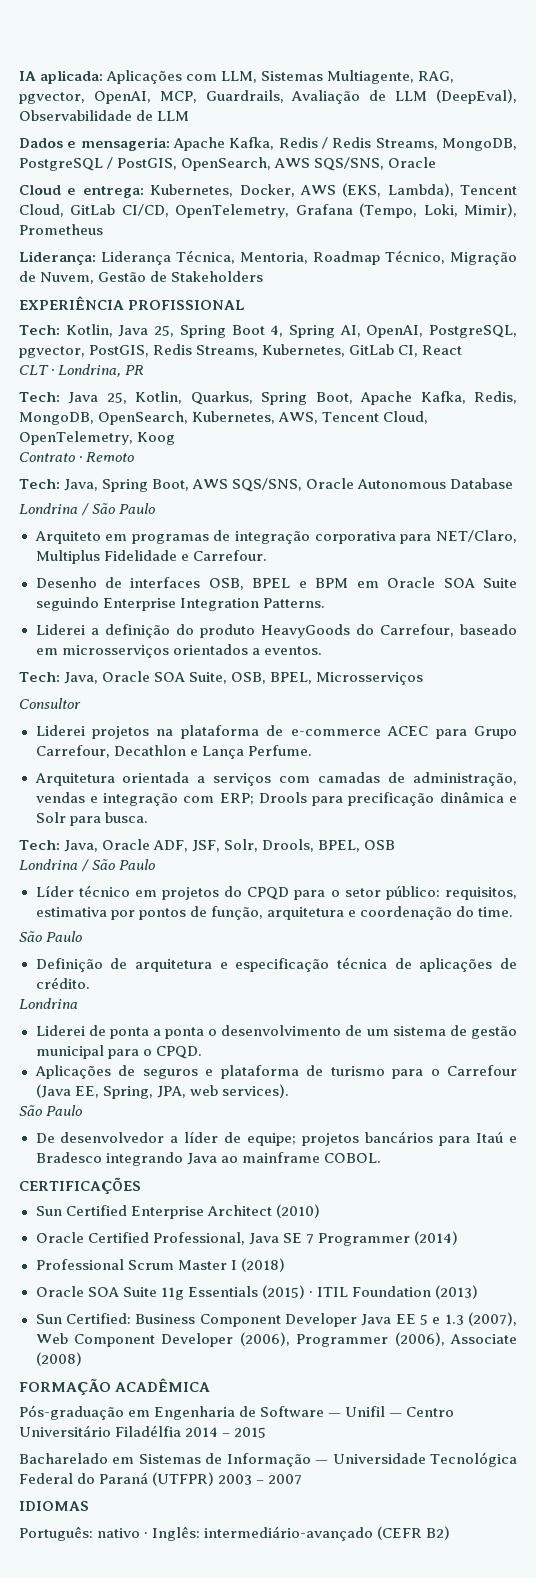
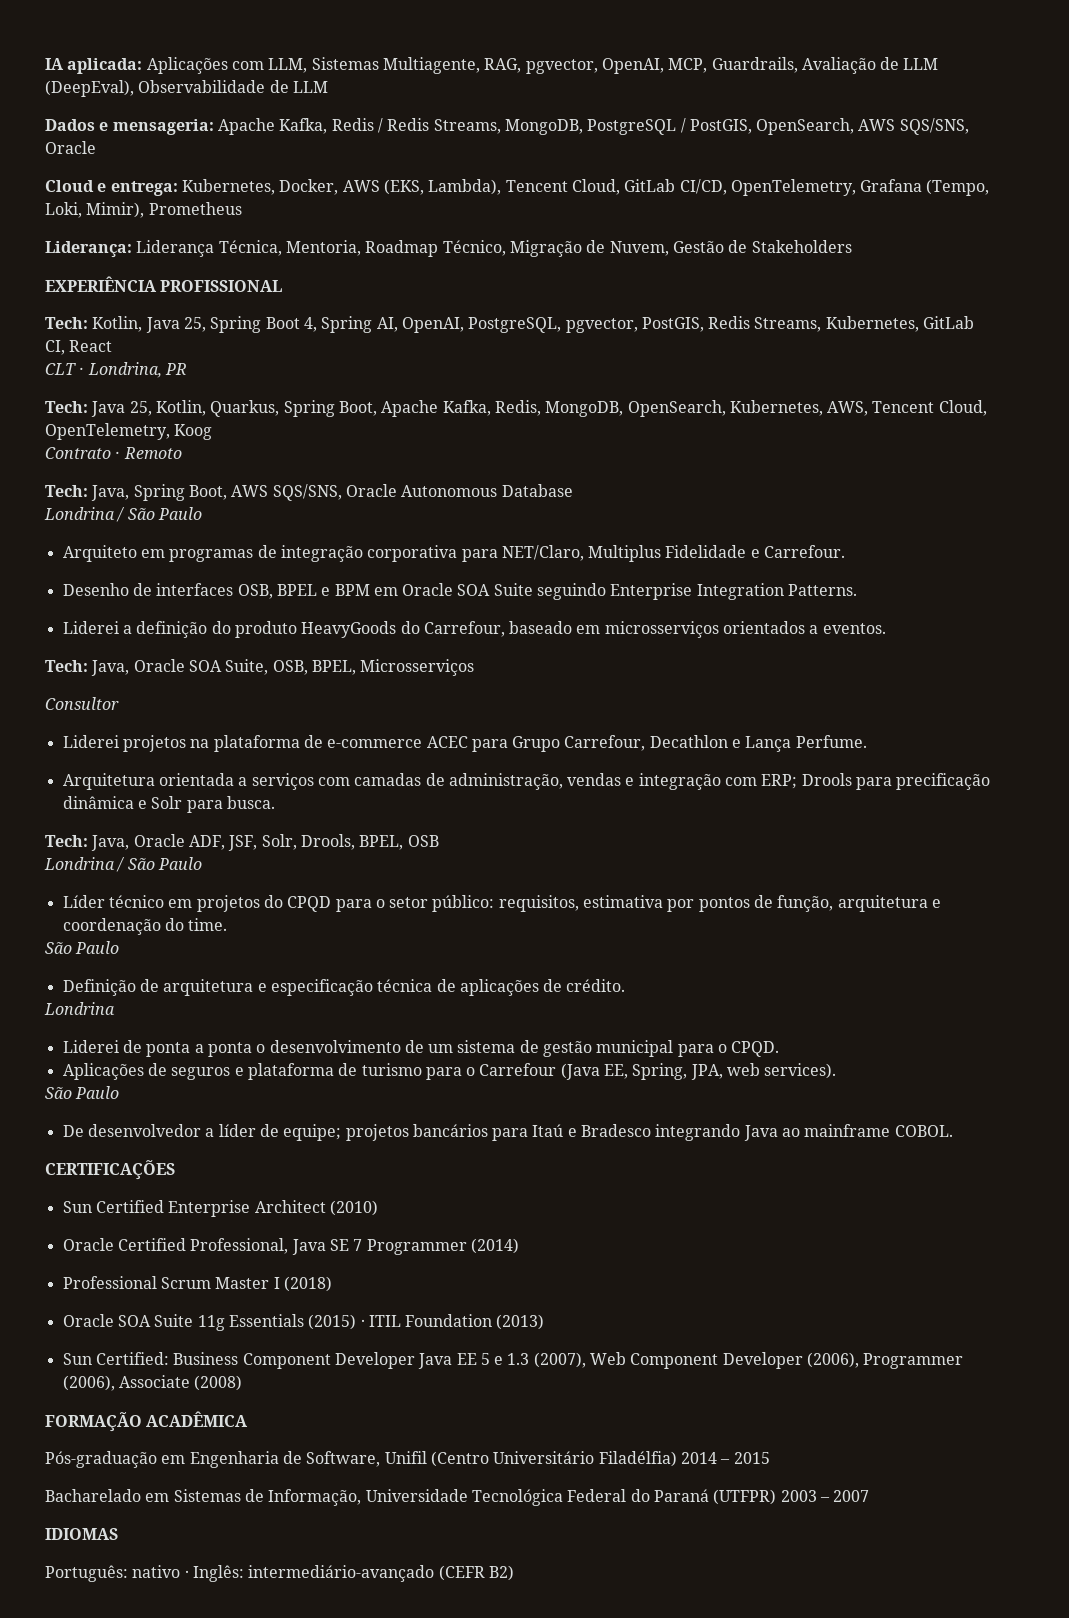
- Pós-graduação em Engenharia de Software — Unifil — Centro Universitário Filadélfia 2014 – 2015
+ Pós-graduação em Engenharia de Software, Unifil (Centro Universitário Filadélfia) 2014 – 2015
- Bacharelado em Sistemas de Informação — Universidade Tecnológica Federal do Paraná (UTFPR) 2003 – 2007
+ Bacharelado em Sistemas de Informação, Universidade Tecnológica Federal do Paraná (UTFPR) 2003 – 2007

